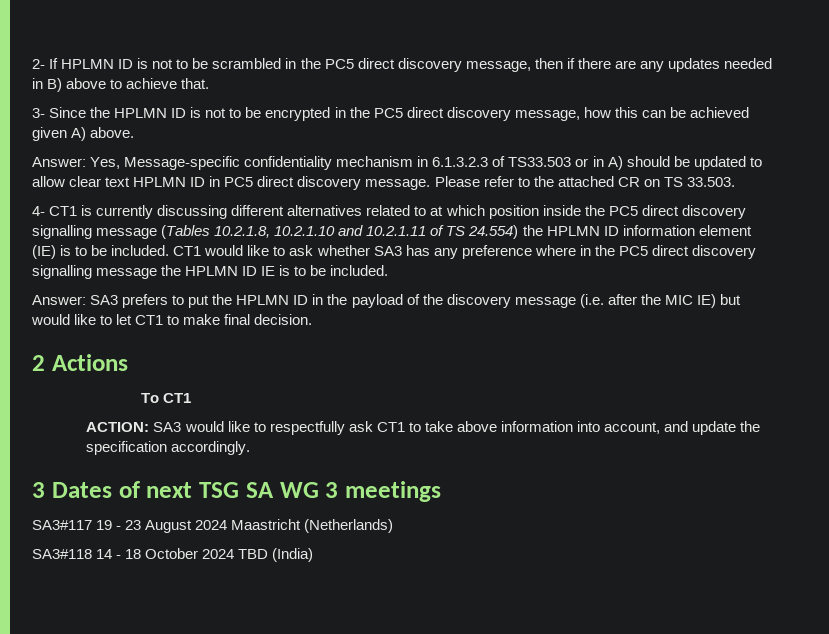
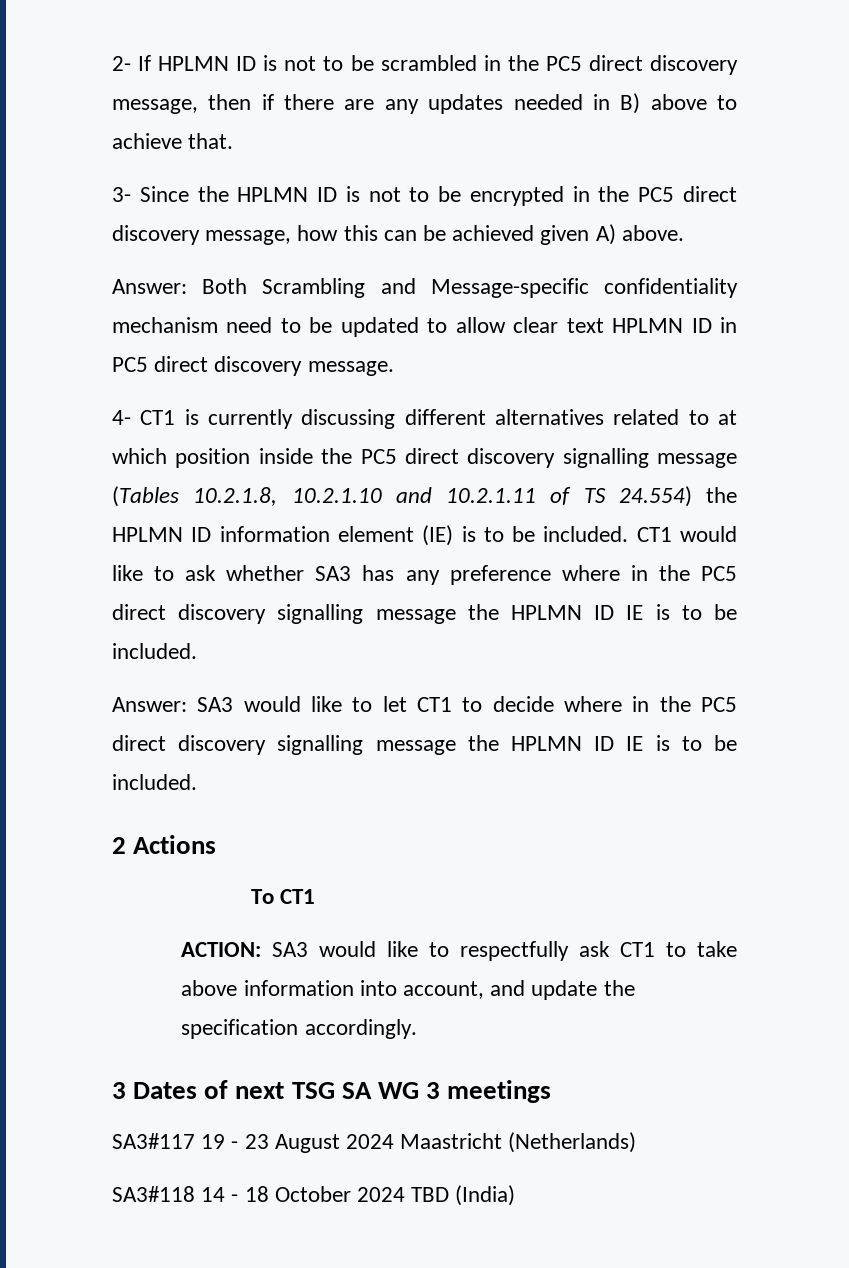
- Answer: Yes, Message-specific confidentiality mechanism in 6.1.3.2.3 of TS33.503 or in A) should be updated to allow clear text HPLMN ID in PC5 direct discovery message. Please refer to the attached CR on TS 33.503.
+ Answer: Both Scrambling and Message-specific confidentiality mechanism need to be updated to allow clear text HPLMN ID in PC5 direct discovery message.
- Answer: SA3 prefers to put the HPLMN ID in the payload of the discovery message (i.e. after the MIC IE) but would like to let CT1 to make final decision.
+ Answer: SA3 would like to let CT1 to decide where in the PC5 direct discovery signalling message the HPLMN ID IE is to be included.

